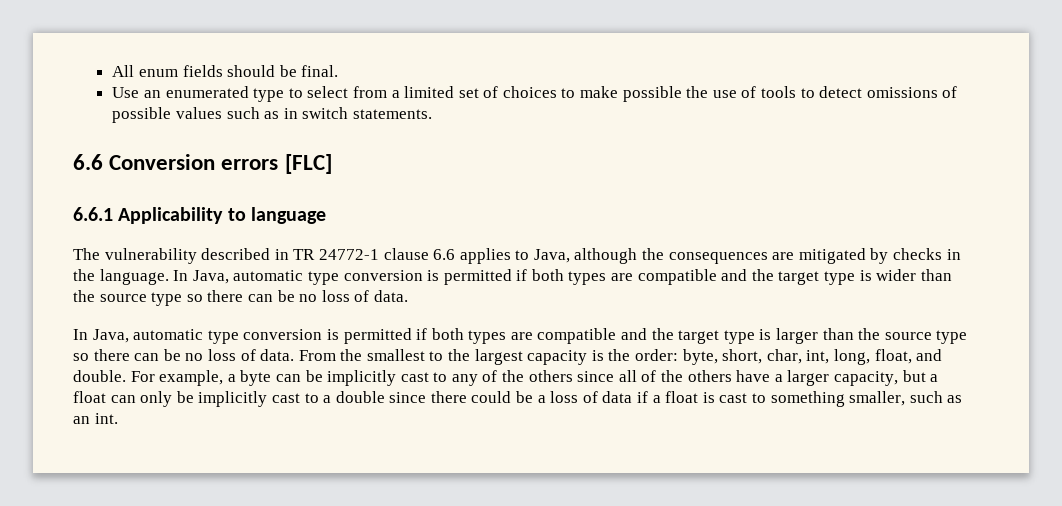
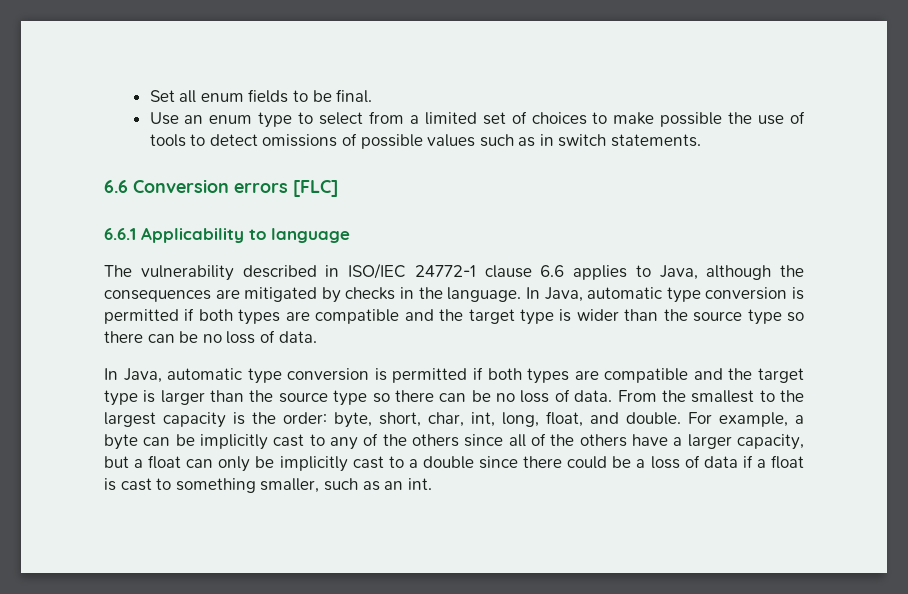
- All enum fields should be final.
+ Set all enum fields to be final.
- Use an enumerated type to select from a limited set of choices to make possible the use of tools to detect omissions of possible values such as in switch statements.
+ Use an enum type to select from a limited set of choices to make possible the use of tools to detect omissions of possible values such as in switch statements.
- The vulnerability described in TR 24772-1 clause 6.6 applies to Java, although the consequences are mitigated by checks in the language.
+ The vulnerability described in ISO/IEC 24772-1 clause 6.6 applies to Java, although the consequences are mitigated by checks in the language.

